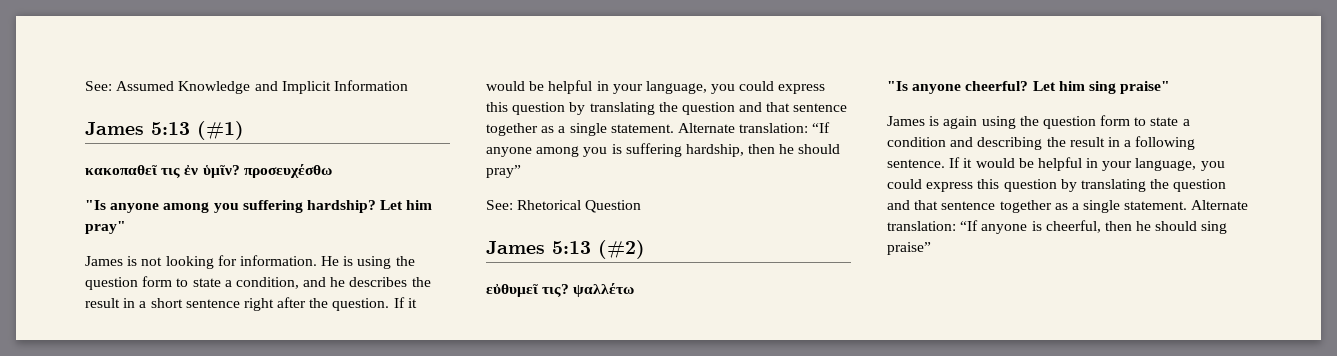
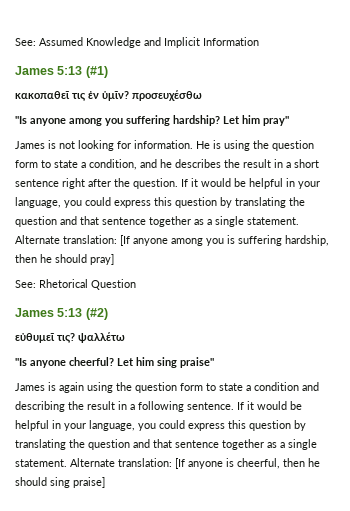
- Alternate translation: “If anyone among you is suffering hardship, then he should pray”
+ Alternate translation: [If anyone among you is suffering hardship, then he should pray]
- Alternate translation: “If anyone is cheerful, then he should sing praise”
+ Alternate translation: [If anyone is cheerful, then he should sing praise]

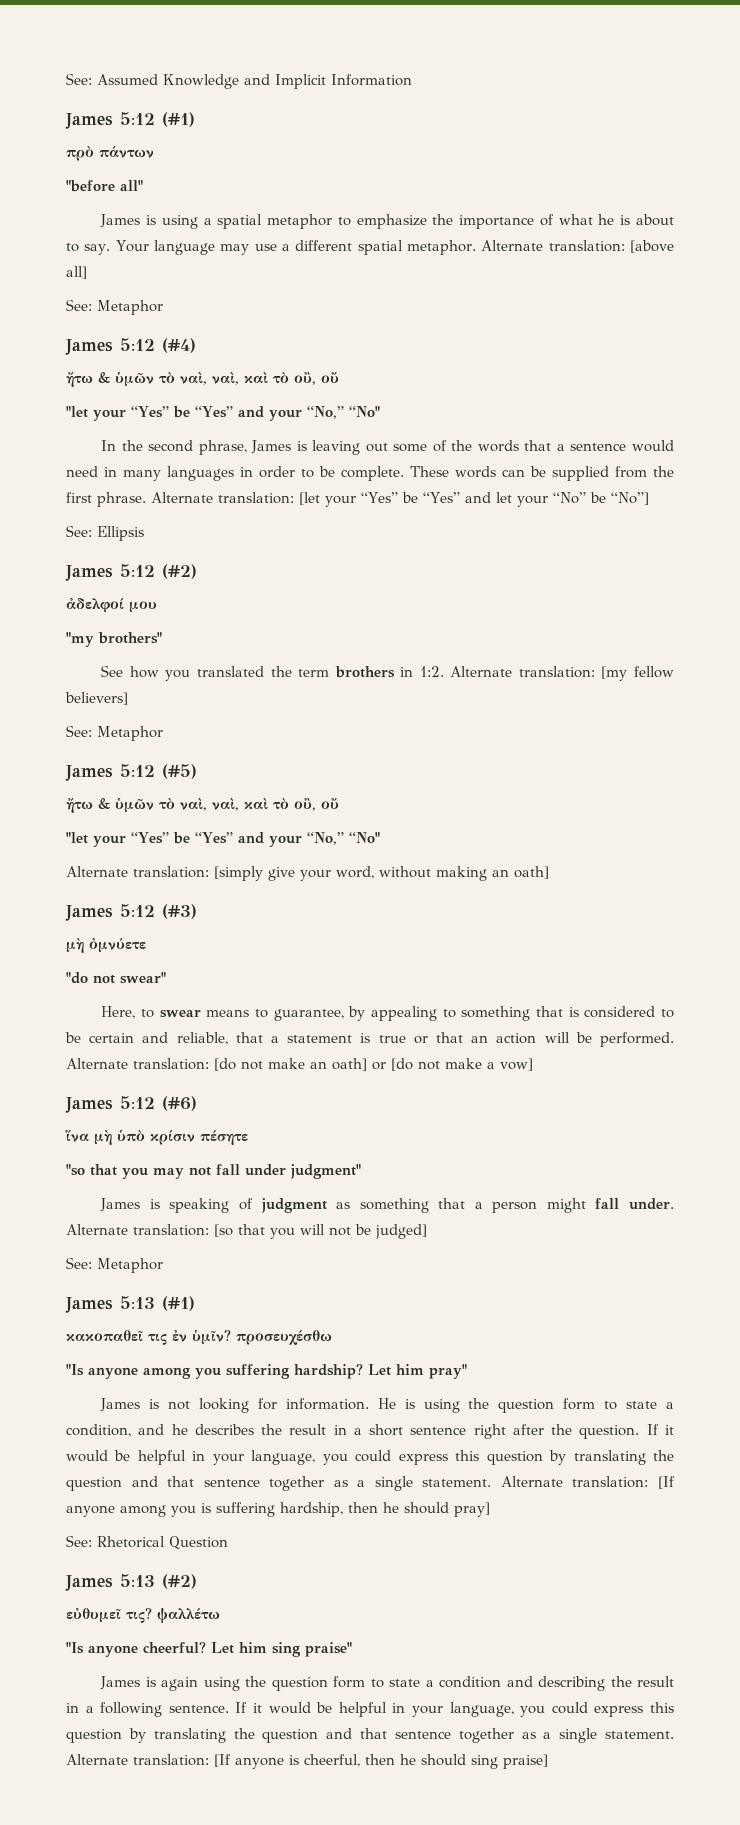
+ James 5:12 (#1)
+ πρὸ πάντων
+ "before all"
+ James is using a spatial metaphor to emphasize the importance of what he is about to say. Your language may use a different spatial metaphor. Alternate translation: [above all]
+ See: Metaphor
+ James 5:12 (#4)
+ ἤτω & ὑμῶν τὸ ναὶ, ναὶ, καὶ τὸ οὒ, οὔ
+ "let your “Yes” be “Yes” and your “No,” “No"
+ In the second phrase, James is leaving out some of the words that a sentence would need in many languages in order to be complete. These words can be supplied from the first phrase. Alternate translation: [let your “Yes” be “Yes” and let your “No” be “No”]
+ See: Ellipsis
+ James 5:12 (#2)
+ ἀδελφοί μου
+ "my brothers"
+ See how you translated the term brothers in 1:2. Alternate translation: [my fellow believers]
+ See: Metaphor
+ James 5:12 (#5)
+ ἤτω & ὑμῶν τὸ ναὶ, ναὶ, καὶ τὸ οὒ, οὔ
+ "let your “Yes” be “Yes” and your “No,” “No"
+ Alternate translation: [simply give your word, without making an oath]
+ James 5:12 (#3)
+ μὴ ὀμνύετε
+ "do not swear"
+ Here, to swear means to guarantee, by appealing to something that is considered to be certain and reliable, that a statement is true or that an action will be performed. Alternate translation: [do not make an oath] or [do not make a vow]
+ James 5:12 (#6)
+ ἵνα μὴ ὑπὸ κρίσιν πέσητε
+ "so that you may not fall under judgment"
+ James is speaking of judgment as something that a person might fall under. Alternate translation: [so that you will not be judged]
+ See: Metaphor

